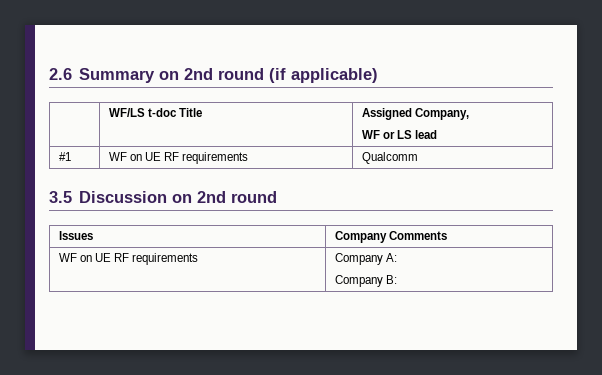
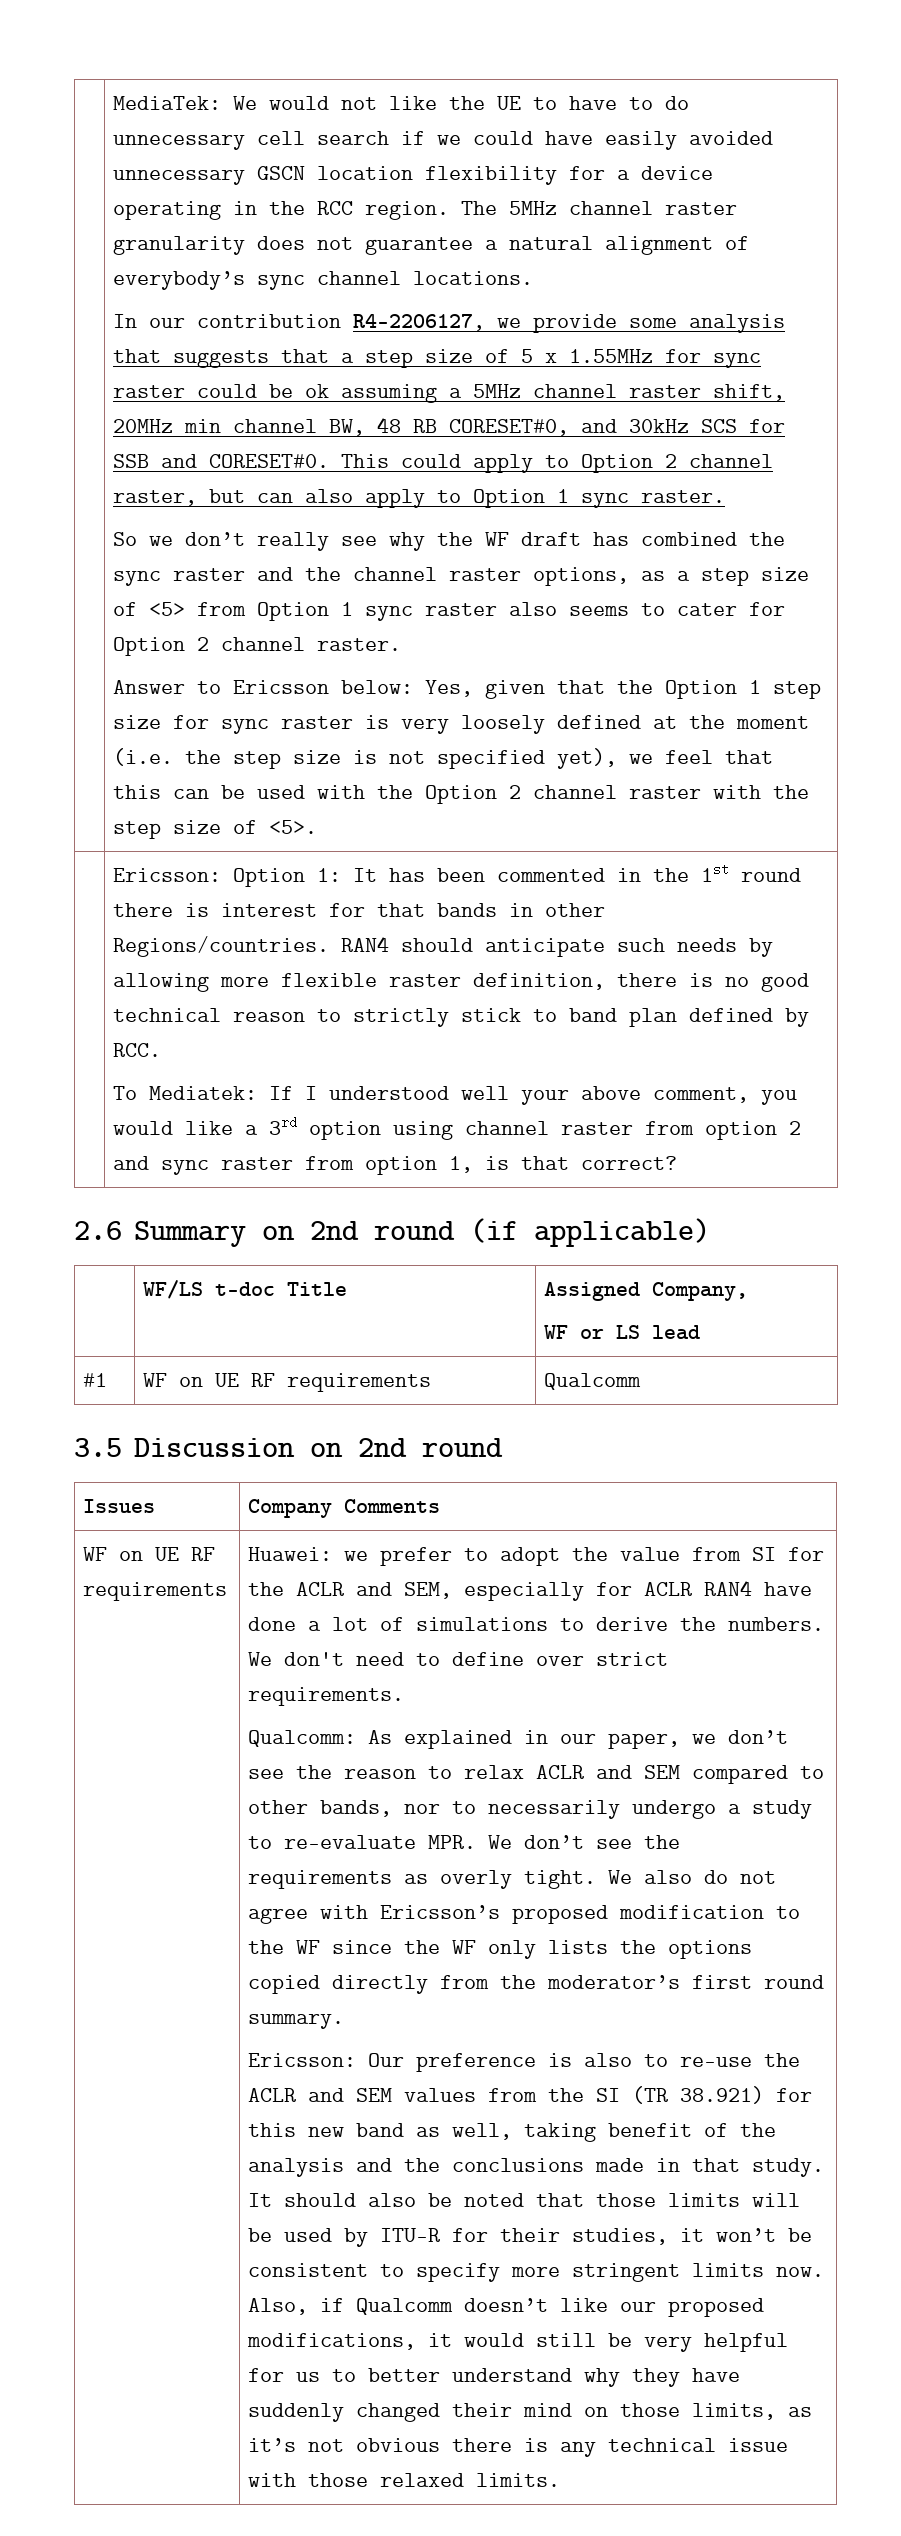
+ MediaTek: We would not like the UE to have to do unnecessary cell search if we could have easily avoided unnecessary GSCN location flexibility for a device operating in the RCC region. The 5MHz channel raster granularity does not guarantee a natural alignment of everybody’s sync channel locations.
+ In our contribution R4-2206127, we provide some analysis that suggests that a step size of 5 x 1.55MHz for sync raster could be ok assuming a 5MHz channel raster shift, 20MHz min channel BW, 48 RB CORESET#0, and 30kHz SCS for SSB and CORESET#0. This could apply to Option 2 channel raster, but can also apply to Option 1 sync raster.
+ So we don’t really see why the WF draft has combined the sync raster and the channel raster options, as a step size of <5> from Option 1 sync raster also seems to cater for Option 2 channel raster.
+ Answer to Ericsson below: Yes, given that the Option 1 step size for sync raster is very loosely defined at the moment (i.e. the step size is not specified yet), we feel that this can be used with the Option 2 channel raster with the step size of <5>.
+ | Ericsson: Option 1: It has been commented in the 1st round there is interest for that bands in other Regions/countries. RAN4 should anticipate such needs by allowing more flexible raster definition, there is no good technical reason to strictly stick to band plan defined by RCC.
+ To Mediatek: If I understood well your above comment, you would like a 3rd option using channel raster from option 2 and sync raster from option 1, is that correct?
- Company A:
- Company B:
+ Huawei: we prefer to adopt the value from SI for the ACLR and SEM, especially for ACLR RAN4 have done a lot of simulations to derive the numbers. We don't need to define over strict requirements.
+ Qualcomm: As explained in our paper, we don’t see the reason to relax ACLR and SEM compared to other bands, nor to necessarily undergo a study to re-evaluate MPR. We don’t see the requirements as overly tight. We also do not agree with Ericsson’s proposed modification to the WF since the WF only lists the options copied directly from the moderator’s first round summary.
+ Ericsson: Our preference is also to re-use the ACLR and SEM values from the SI (TR 38.921) for this new band as well, taking benefit of the analysis and the conclusions made in that study. It should also be noted that those limits will be used by ITU-R for their studies, it won’t be consistent to specify more stringent limits now. Also, if Qualcomm doesn’t like our proposed modifications, it would still be very helpful for us to better understand why they have suddenly changed their mind on those limits, as it’s not obvious there is any technical issue with those relaxed limits.

